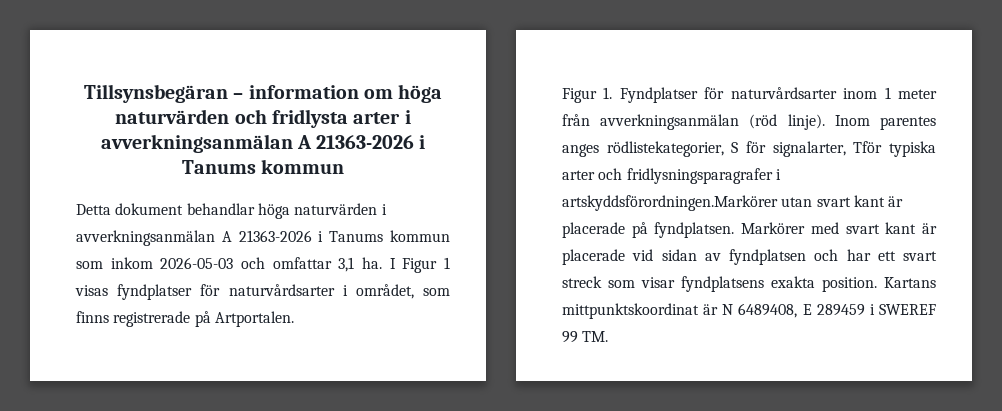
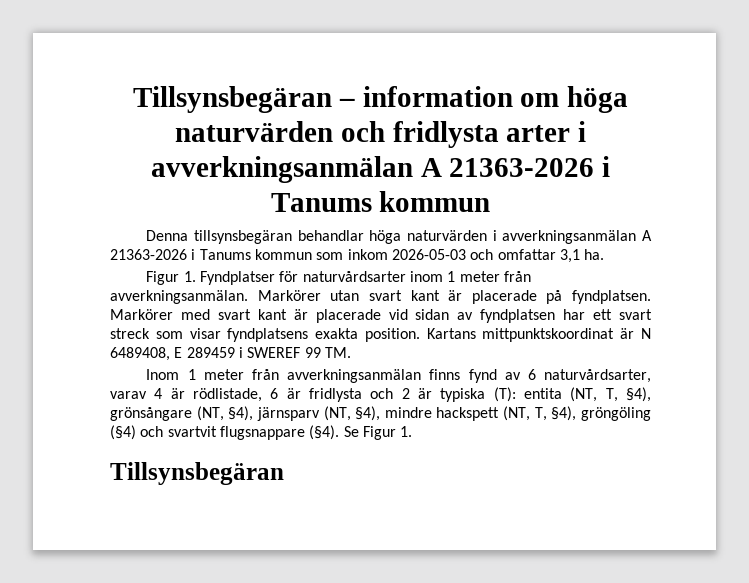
- Detta dokument behandlar höga naturvärden i avverkningsanmälan A 21363-2026 i Tanums kommun som inkom 2026-05-03 och omfattar 3,1 ha. I Figur 1 visas fyndplatser för naturvårdsarter i området, som finns registrerade på Artportalen.
+ Denna tillsynsbegäran behandlar höga naturvärden i avverkningsanmälan A 21363-2026 i Tanums kommun som inkom 2026-05-03 och omfattar 3,1 ha.
- Figur 1. Fyndplatser för naturvårdsarter inom 1 meter från avverkningsanmälan (röd linje). Inom parentes anges rödlistekategorier, S för signalarter, Tför typiska arter och fridlysningsparagrafer i artskyddsförordningen.Markörer utan svart kant är placerade på fyndplatsen.
+ Figur 1. Fyndplatser för naturvårdsarter inom 1 meter från avverkningsanmälan. Markörer utan svart kant är placerade på fyndplatsen.
- Markörer med svart kant är placerade vid sidan av fyndplatsen och har ett svart streck som visar fyndplatsens exakta position.
+ Markörer med svart kant är placerade vid sidan av fyndplatsen har ett svart streck som visar fyndplatsens exakta position.
+ Inom 1 meter från avverkningsanmälan finns fynd av 6 naturvårdsarter, varav 4 är rödlistade, 6 är fridlysta och 2 är typiska (T): entita (NT, T, §4), grönsångare (NT, §4), järnsparv (NT, §4), mindre hackspett (NT, T, §4), gröngöling (§4) och svartvit flugsnappare (§4). Se Figur 1.
+ Tillsynsbegäran

